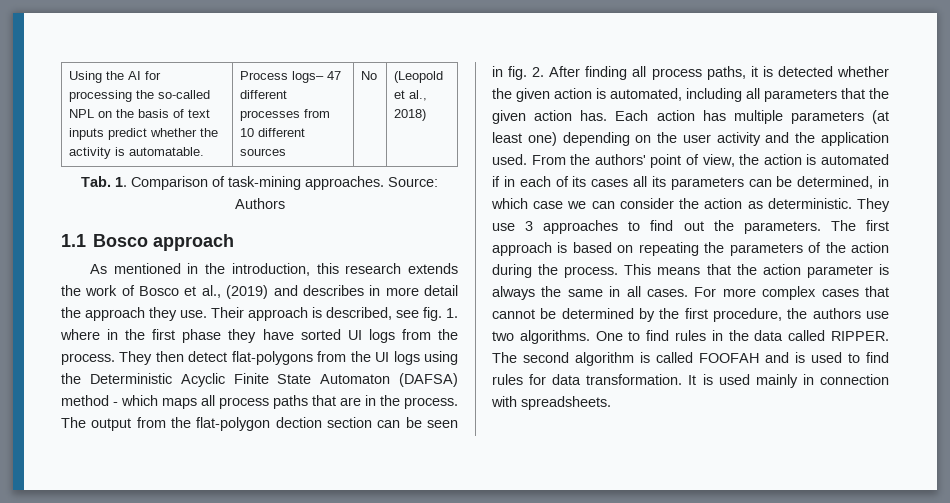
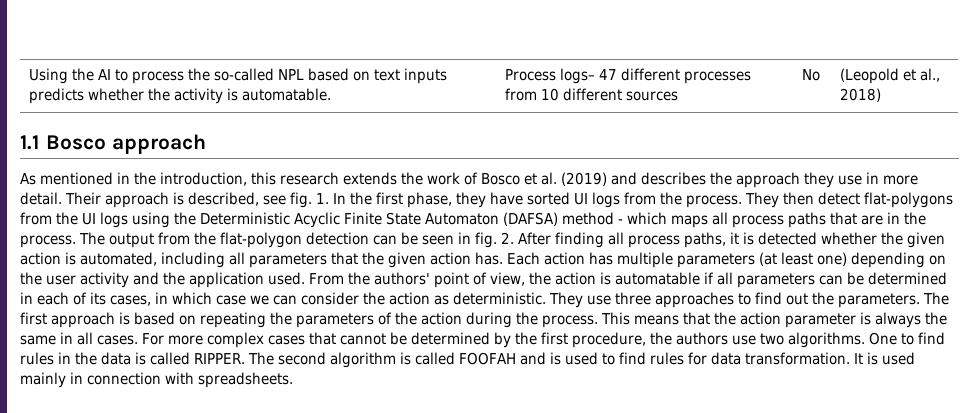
- Using the AI for processing the so-called NPL on the basis of text inputs predict whether the activity is automatable. | Process logs– 47 different processes from 10 different sources | No | (Leopold et al., 2018)
+ Using the AI to process the so-called NPL based on text inputs predicts whether the activity is automatable. | Process logs– 47 different processes from 10 different sources | No | (Leopold et al., 2018)
- Tab. 1. Comparison of task-mining approaches. Source: Authors
- As mentioned in the introduction, this research extends the work of Bosco et al., (2019) and describes in more detail the approach they use.
+ As mentioned in the introduction, this research extends the work of Bosco et al. (2019) and describes the approach they use in more detail.
- Their approach is described, see fig. 1. where in the first phase they have sorted UI logs from the process.
+ Their approach is described, see fig. 1. In the first phase, they have sorted UI logs from the process.
- The output from the flat-polygon dection section can be seen in fig. 2. After finding all process paths, it is detected whether the given action is automated, including all parameters that the given action has.
+ The output from the flat-polygon detection can be seen in fig. 2. After finding all process paths, it is detected whether the given action is automated, including all parameters that the given action has.
- From the authors' point of view, the action is automated if in each of its cases all its parameters can be determined, in which case we can consider the action as deterministic.
+ From the authors' point of view, the action is automatable if all parameters can be determined in each of its cases, in which case we can consider the action as deterministic.
- They use 3 approaches to find out the parameters.
+ They use three approaches to find out the parameters.
- One to find rules in the data called RIPPER.
+ One to find rules in the data is called RIPPER.

